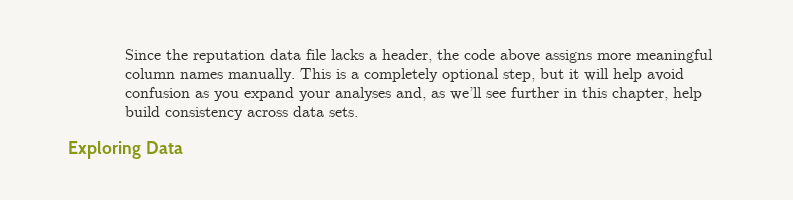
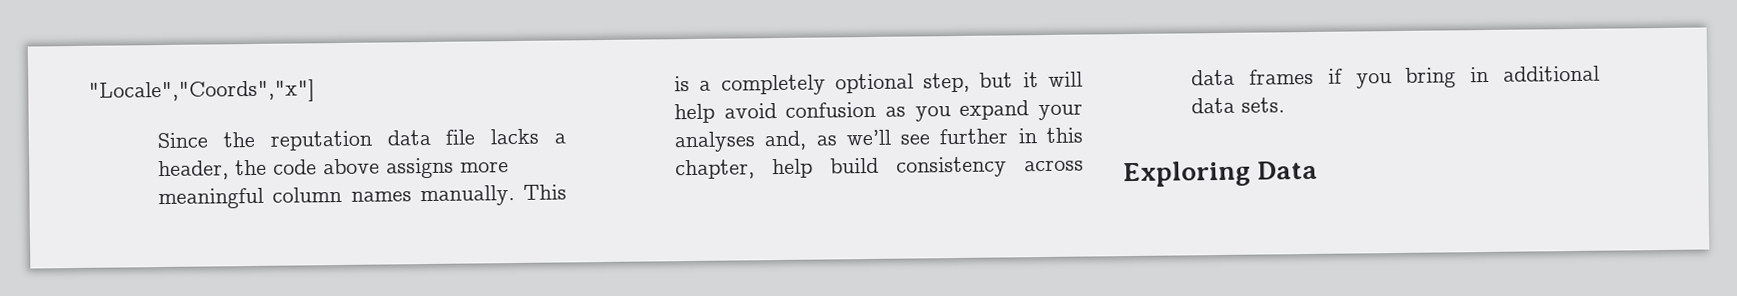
+ "Locale","Coords","x"]
- This is a completely optional step, but it will help avoid confusion as you expand your analyses and, as we’ll see further in this chapter, help build consistency across data sets.
+ This is a completely optional step, but it will help avoid confusion as you expand your analyses and, as we’ll see further in this chapter, help build consistency across data frames if you bring in additional data sets.

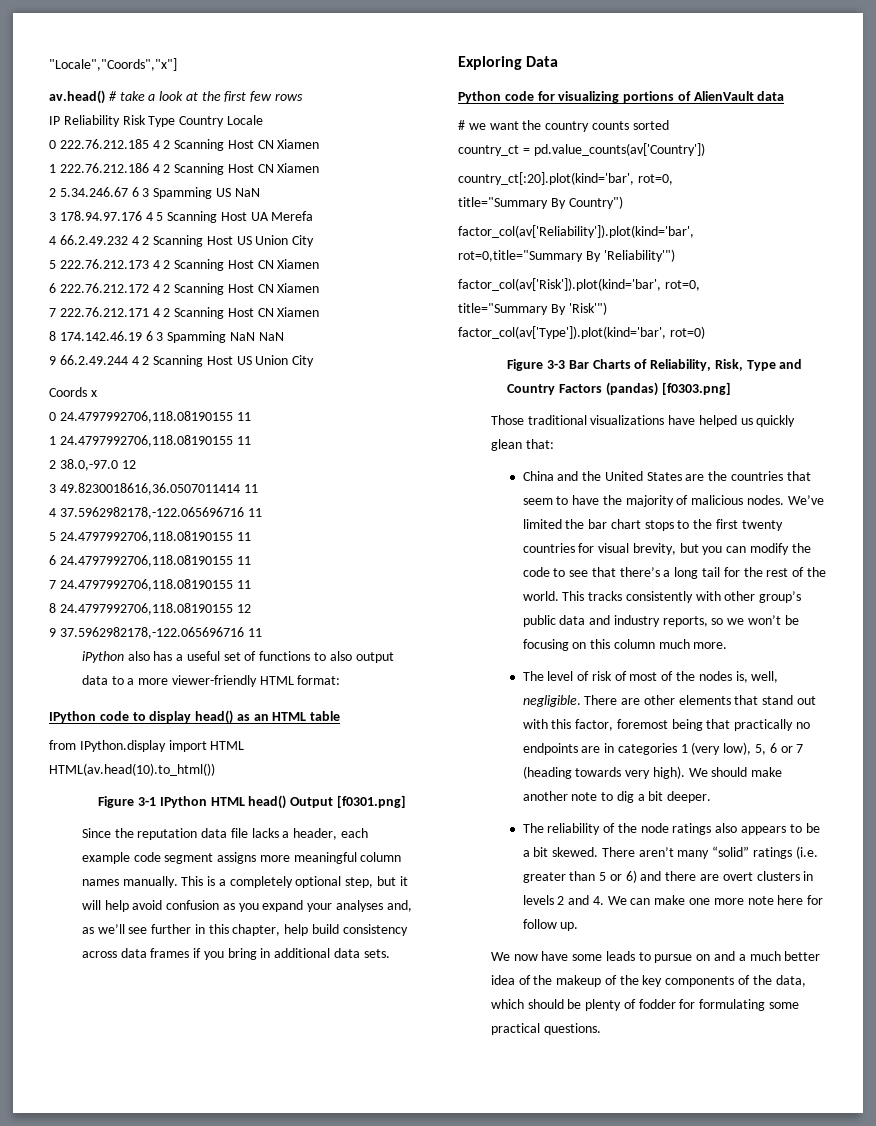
+ av.head() # take a look at the first few rows
+ IP Reliability Risk Type Country Locale
+ 0 222.76.212.185 4 2 Scanning Host CN Xiamen
+ 1 222.76.212.186 4 2 Scanning Host CN Xiamen
+ 2 5.34.246.67 6 3 Spamming US NaN
+ 3 178.94.97.176 4 5 Scanning Host UA Merefa
+ 4 66.2.49.232 4 2 Scanning Host US Union City
+ 5 222.76.212.173 4 2 Scanning Host CN Xiamen
+ 6 222.76.212.172 4 2 Scanning Host CN Xiamen
+ 7 222.76.212.171 4 2 Scanning Host CN Xiamen
+ 8 174.142.46.19 6 3 Spamming NaN NaN
+ 9 66.2.49.244 4 2 Scanning Host US Union City
+ Coords x
+ 0 24.4797992706,118.08190155 11
+ 1 24.4797992706,118.08190155 11
+ 2 38.0,-97.0 12
+ 3 49.8230018616,36.0507011414 11
+ 4 37.5962982178,-122.065696716 11
+ 5 24.4797992706,118.08190155 11
+ 6 24.4797992706,118.08190155 11
+ 7 24.4797992706,118.08190155 11
+ 8 24.4797992706,118.08190155 12
+ 9 37.5962982178,-122.065696716 11
+ iPython also has a useful set of functions to also output data to a more viewer-friendly HTML format:
+ IPython code to display head() as an HTML table
+ from IPython.display import HTML
+ HTML(av.head(10).to_html())
+ Figure 3-1 IPython HTML head() Output [f0301.png]
- Since the reputation data file lacks a header, the code above assigns more meaningful column names manually.
+ Since the reputation data file lacks a header, each example code segment assigns more meaningful column names manually.
+ Python code for visualizing portions of AlienVault data
+ # we want the country counts sorted
+ country_ct = pd.value_counts(av['Country'])
+ country_ct[:20].plot(kind='bar', rot=0,
+ title="Summary By Country")
+ factor_col(av['Reliability']).plot(kind='bar',
+ rot=0,title="Summary By 'Reliability'")
+ factor_col(av['Risk']).plot(kind='bar', rot=0,
+ title="Summary By 'Risk'")
+ factor_col(av['Type']).plot(kind='bar', rot=0)
+ Figure 3-3 Bar Charts of Reliability, Risk, Type and Country Factors (pandas) [f0303.png]
+ Those traditional visualizations have helped us quickly glean that:
+ China and the United States are the countries that seem to have the majority of malicious nodes. We’ve limited the bar chart stops to the first twenty countries for visual brevity, but you can modify the code to see that there’s a long tail for the rest of the world. This tracks consistently with other group’s public data and industry reports, so we won’t be focusing on this column much more.
+ The level of risk of most of the nodes is, well, negligible. There are other elements that stand out with this factor, foremost being that practically no endpoints are in categories 1 (very low), 5, 6 or 7 (heading towards very high). We should make another note to dig a bit deeper.
+ The reliability of the node ratings also appears to be a bit skewed. There aren’t many “solid” ratings (i.e. greater than 5 or 6) and there are overt clusters in levels 2 and 4. We can make one more note here for follow up.
+ We now have some leads to pursue on and a much better idea of the makeup of the key components of the data, which should be plenty of fodder for formulating some practical questions.

